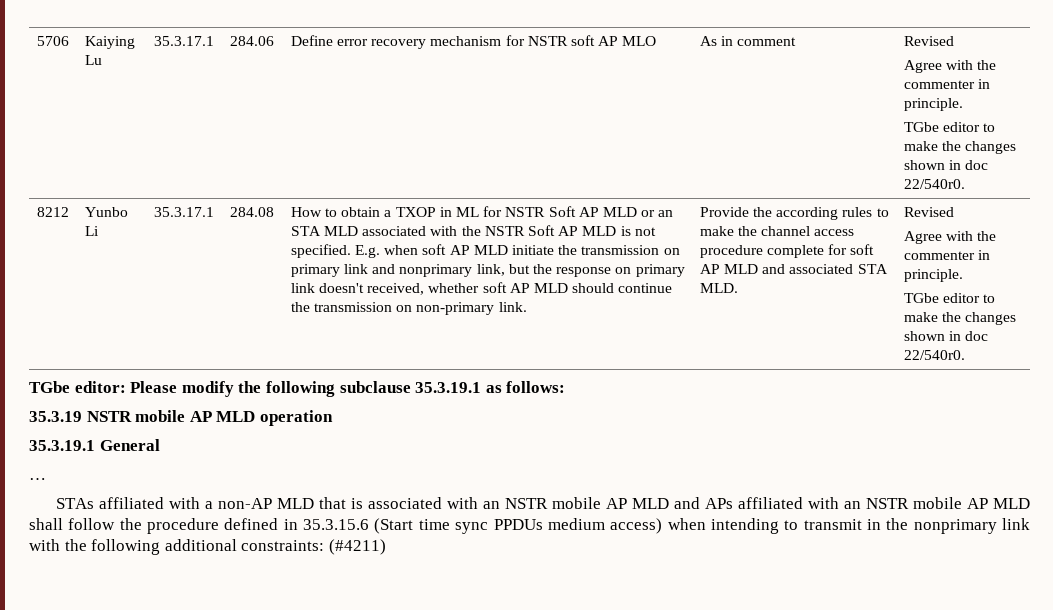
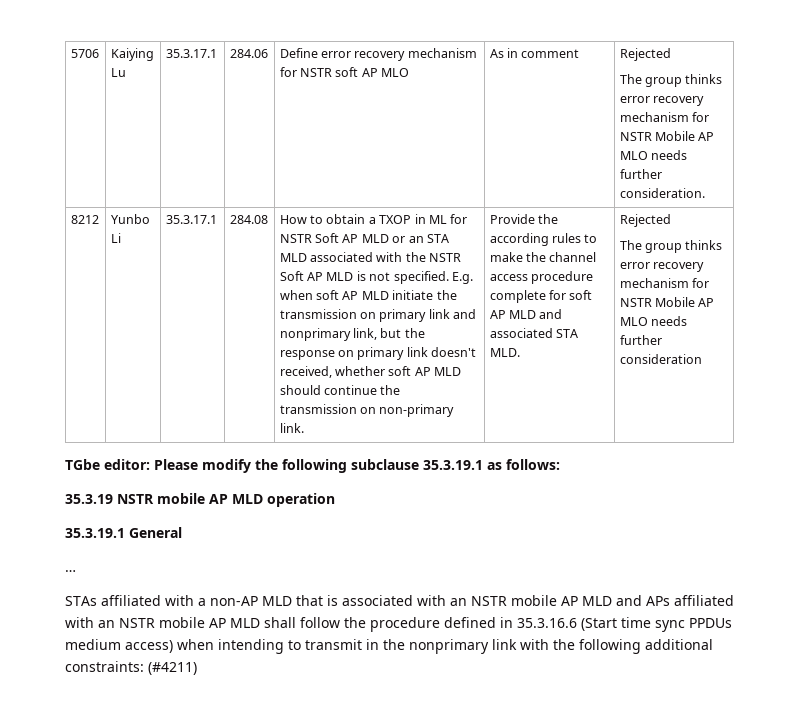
- 5706 | Kaiying Lu | 35.3.17.1 | 284.06 | Define error recovery mechanism for NSTR soft AP MLO | As in comment | Revised
- Agree with the commenter in principle.
- TGbe editor to make the changes shown in doc 22/540r0.
+ 5706 | Kaiying Lu | 35.3.17.1 | 284.06 | Define error recovery mechanism for NSTR soft AP MLO | As in comment | Rejected
+ The group thinks error recovery mechanism for NSTR Mobile AP MLO needs further consideration.
- Provide the according rules to make the channel access procedure complete for soft AP MLD and associated STA MLD. | Revised
- Agree with the commenter in principle.
- TGbe editor to make the changes shown in doc 22/540r0.
+ Provide the according rules to make the channel access procedure complete for soft AP MLD and associated STA MLD. | Rejected
+ The group thinks error recovery mechanism for NSTR Mobile AP MLO needs further consideration
- STAs affiliated with a non-AP MLD that is associated with an NSTR mobile AP MLD and APs affiliated with an NSTR mobile AP MLD shall follow the procedure defined in 35.3.15.6 (Start time sync PPDUs medium access) when intending to transmit in the nonprimary link with the following additional constraints: (#4211)
+ STAs affiliated with a non-AP MLD that is associated with an NSTR mobile AP MLD and APs affiliated with an NSTR mobile AP MLD shall follow the procedure defined in 35.3.16.6 (Start time sync PPDUs medium access) when intending to transmit in the nonprimary link with the following additional constraints: (#4211)

